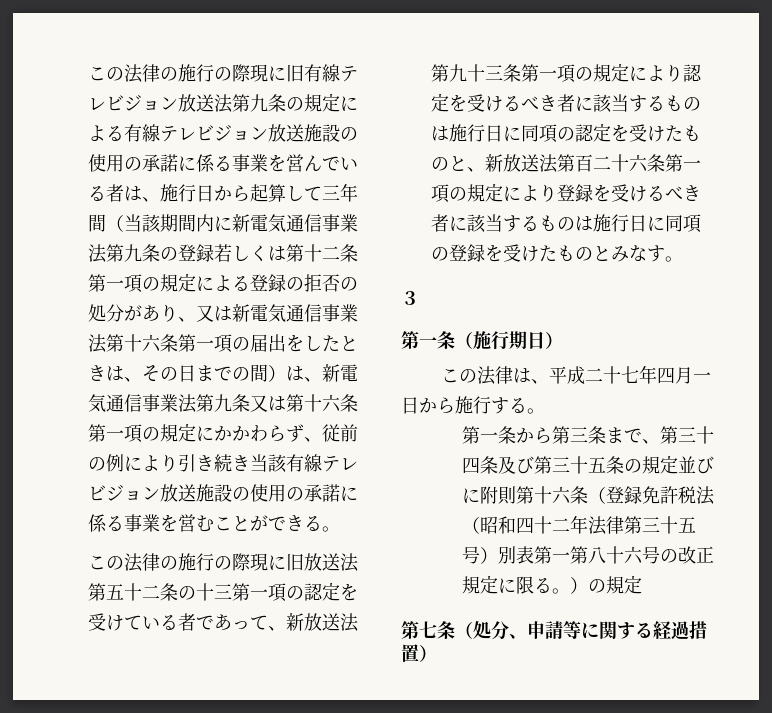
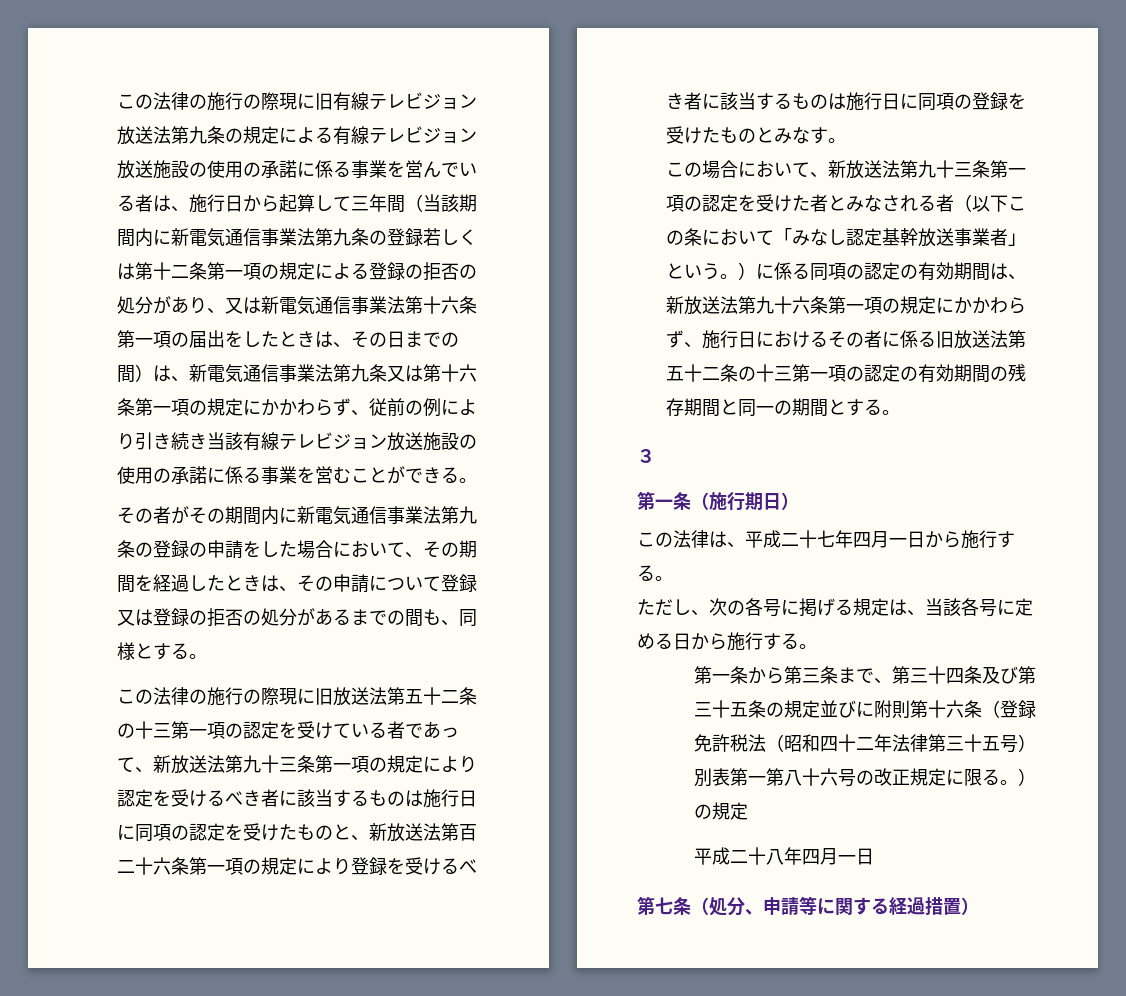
+ その者がその期間内に新電気通信事業法第九条の登録の申請をした場合において、その期間を経過したときは、その申請について登録又は登録の拒否の処分があるまでの間も、同様とする。
+ この場合において、新放送法第九十三条第一項の認定を受けた者とみなされる者（以下この条において「みなし認定基幹放送事業者」という。）に係る同項の認定の有効期間は、新放送法第九十六条第一項の規定にかかわらず、施行日におけるその者に係る旧放送法第五十二条の十三第一項の認定の有効期間の残存期間と同一の期間とする。
+ ただし、次の各号に掲げる規定は、当該各号に定める日から施行する。
+ 平成二十八年四月一日

